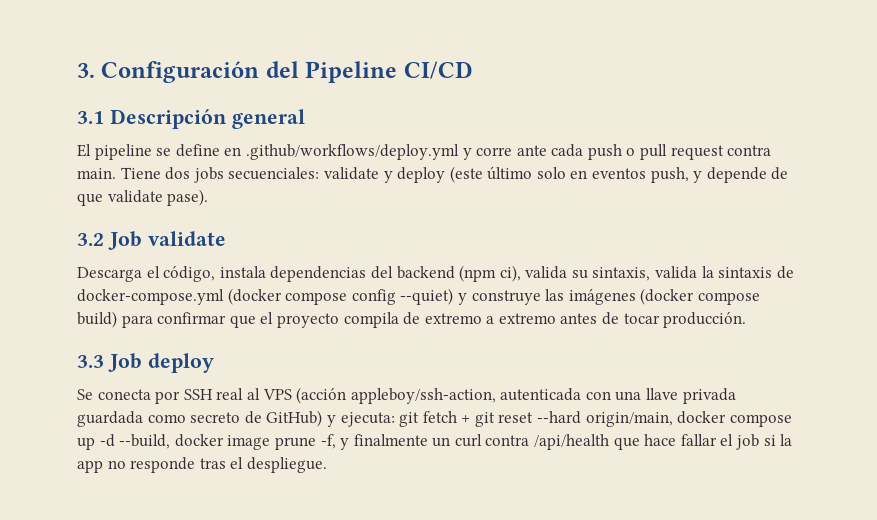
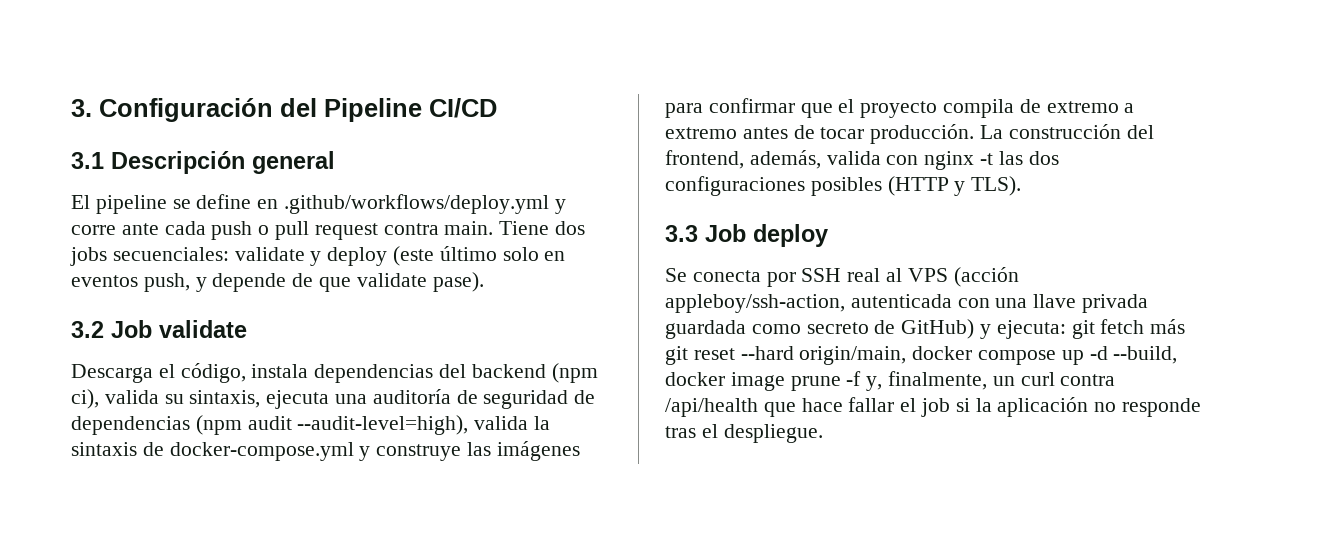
- Descarga el código, instala dependencias del backend (npm ci), valida su sintaxis, valida la sintaxis de docker-compose.yml (docker compose config --quiet) y construye las imágenes (docker compose build) para confirmar que el proyecto compila de extremo a extremo antes de tocar producción.
+ Descarga el código, instala dependencias del backend (npm ci), valida su sintaxis, ejecuta una auditoría de seguridad de dependencias (npm audit --audit-level=high), valida la sintaxis de docker-compose.yml y construye las imágenes para confirmar que el proyecto compila de extremo a extremo antes de tocar producción. La construcción del frontend, además, valida con nginx -t las dos configuraciones posibles (HTTP y TLS).
- Se conecta por SSH real al VPS (acción appleboy/ssh-action, autenticada con una llave privada guardada como secreto de GitHub) y ejecuta: git fetch + git reset --hard origin/main, docker compose up -d --build, docker image prune -f, y finalmente un curl contra /api/health que hace fallar el job si la app no responde tras el despliegue.
+ Se conecta por SSH real al VPS (acción appleboy/ssh-action, autenticada con una llave privada guardada como secreto de GitHub) y ejecuta: git fetch más git reset --hard origin/main, docker compose up -d --build, docker image prune -f y, finalmente, un curl contra /api/health que hace fallar el job si la aplicación no responde tras el despliegue.

